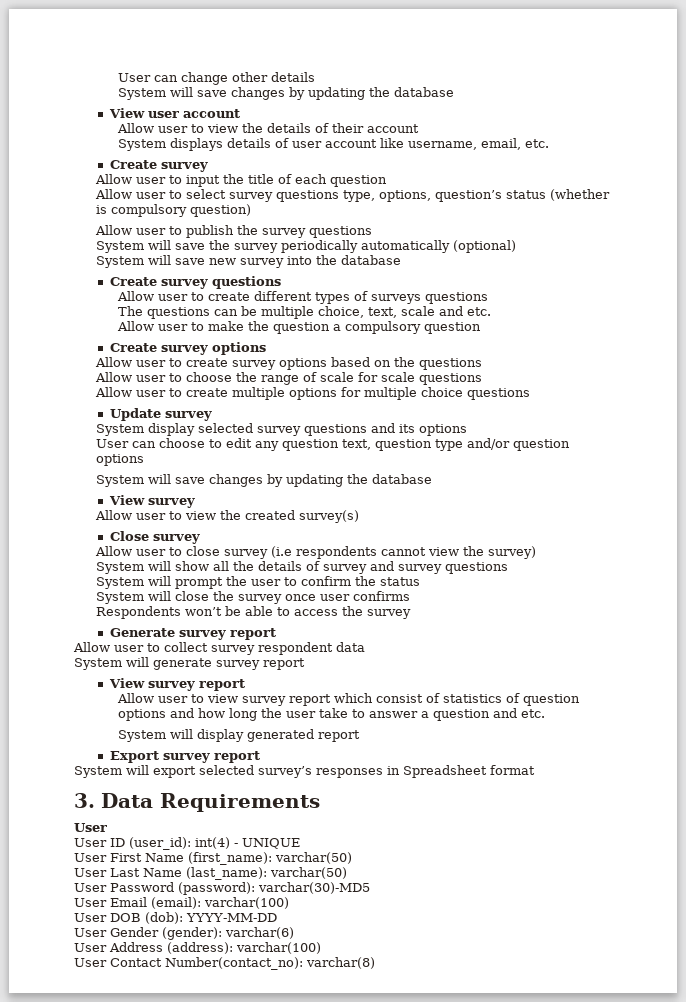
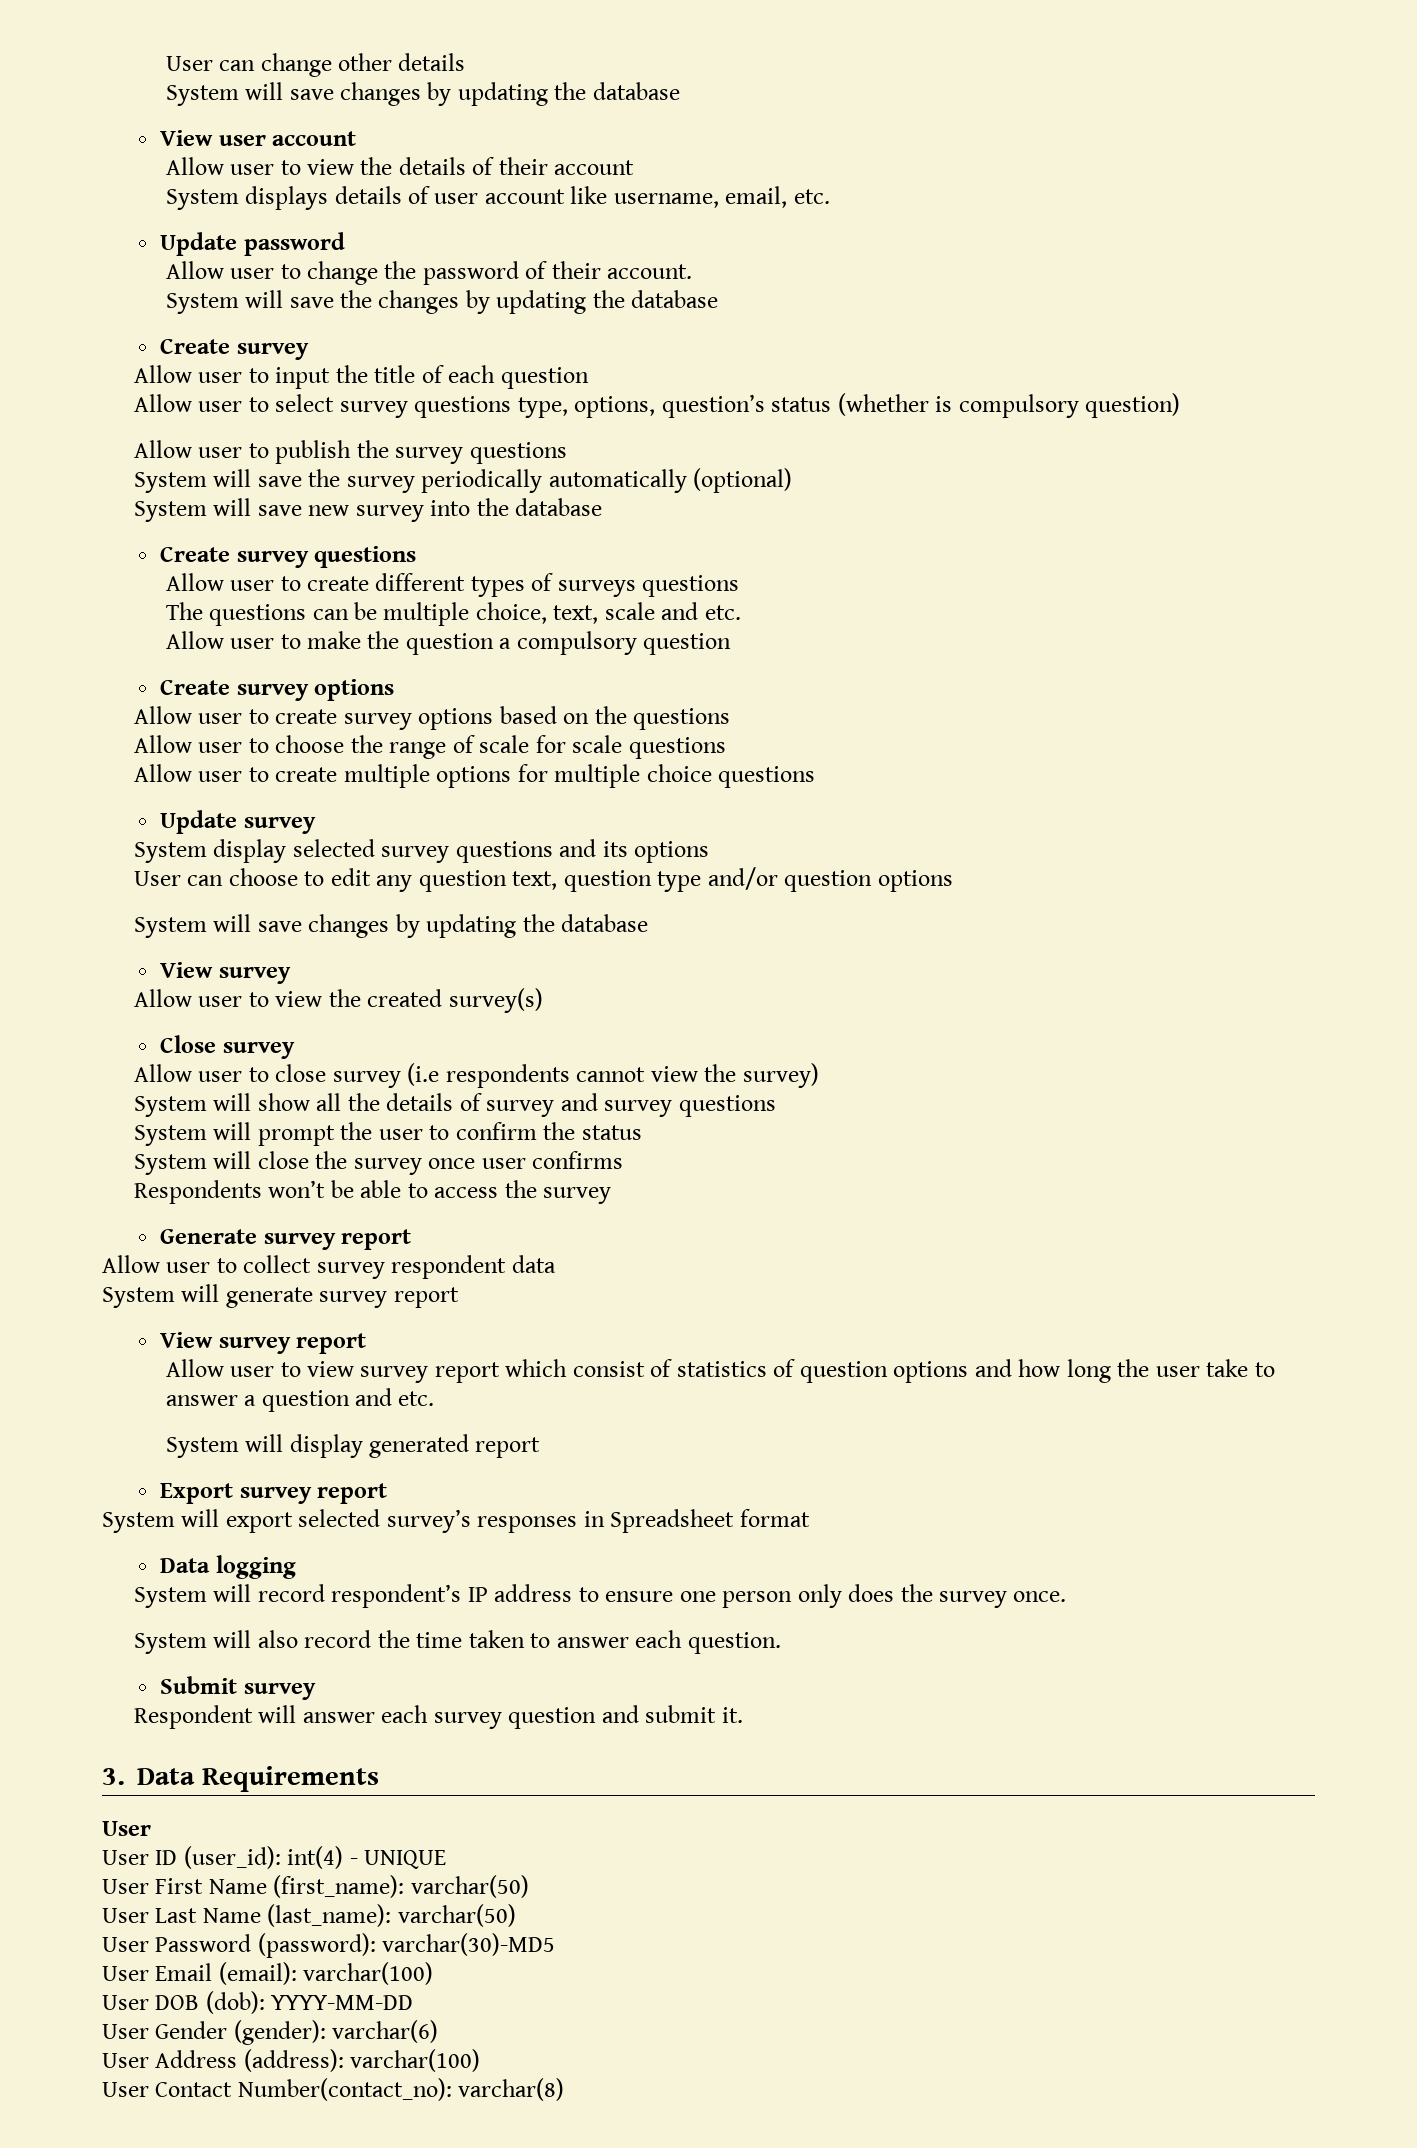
+ Update password
+ Allow user to change the password of their account.
+ System will save the changes by updating the database
+ Data logging
+ System will record respondent’s IP address to ensure one person only does the survey once.
+ System will also record the time taken to answer each question.
+ Submit survey
+ Respondent will answer each survey question and submit it.

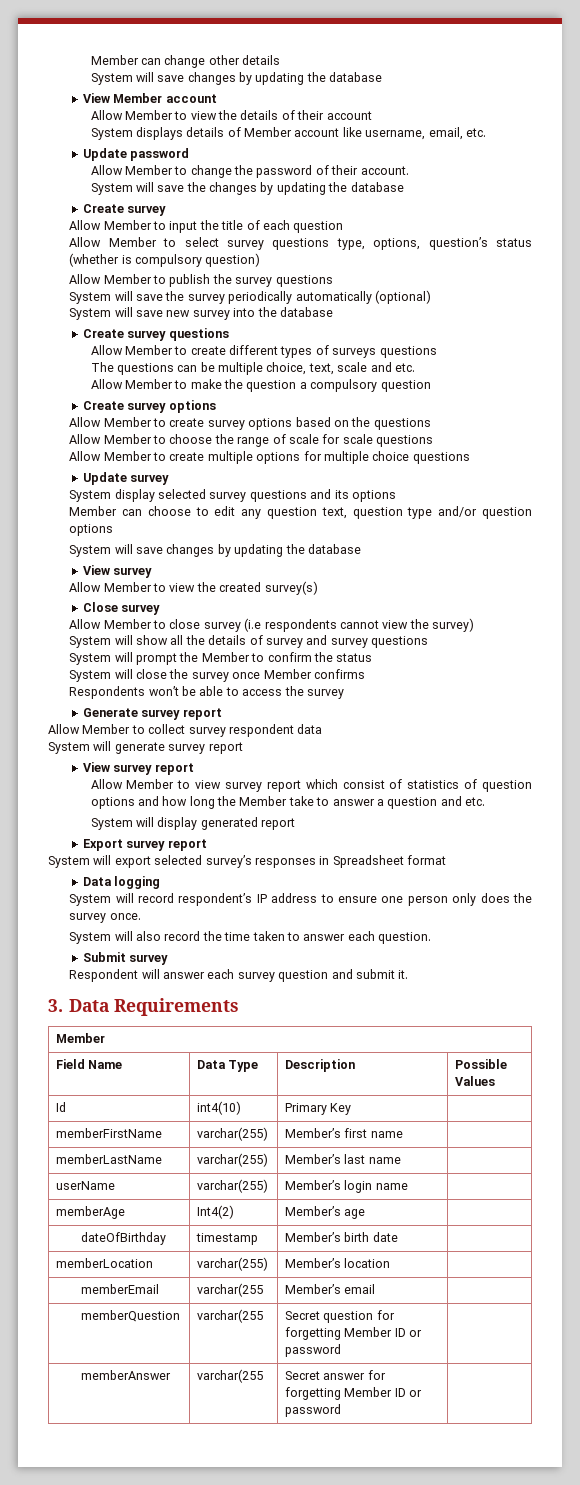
- User can change other details
+ Member can change other details
- View user account
+ View Member account
- Allow user to view the details of their account
+ Allow Member to view the details of their account
- System displays details of user account like username, email, etc.
+ System displays details of Member account like username, email, etc.
- Allow user to change the password of their account.
+ Allow Member to change the password of their account.
- Allow user to input the title of each question
+ Allow Member to input the title of each question
- Allow user to select survey questions type, options, question’s status (whether is compulsory question)
+ Allow Member to select survey questions type, options, question’s status (whether is compulsory question)
- Allow user to publish the survey questions
+ Allow Member to publish the survey questions
- Allow user to create different types of surveys questions
+ Allow Member to create different types of surveys questions
- Allow user to make the question a compulsory question
+ Allow Member to make the question a compulsory question
- Allow user to create survey options based on the questions
+ Allow Member to create survey options based on the questions
- Allow user to choose the range of scale for scale questions
+ Allow Member to choose the range of scale for scale questions
- Allow user to create multiple options for multiple choice questions
+ Allow Member to create multiple options for multiple choice questions
- User can choose to edit any question text, question type and/or question options
+ Member can choose to edit any question text, question type and/or question options
- Allow user to view the created survey(s)
+ Allow Member to view the created survey(s)
- Allow user to close survey (i.e respondents cannot view the survey)
+ Allow Member to close survey (i.e respondents cannot view the survey)
- System will prompt the user to confirm the status
+ System will prompt the Member to confirm the status
- System will close the survey once user confirms
+ System will close the survey once Member confirms
- Allow user to collect survey respondent data
+ Allow Member to collect survey respondent data
- Allow user to view survey report which consist of statistics of question options and how long the user take to answer a question and etc.
+ Allow Member to view survey report which consist of statistics of question options and how long the Member take to answer a question and etc.
  3. Data Requirements
- User
- User ID (user_id): int(4) - UNIQUE
- User First Name (first_name): varchar(50)
- User Last Name (last_name): varchar(50)
- User Password (password): varchar(30)-MD5
- User Email (email): varchar(100)
- User DOB (dob): YYYY-MM-DD
- User Gender (gender): varchar(6)
- User Address (address): varchar(100)
- User Contact Number(contact_no): varchar(8)
+ Member
+ Field Name | Data Type | Description | Possible Values
+ Id | int4(10) | Primary Key |
+ memberFirstName | varchar(255) | Member’s first name |
+ memberLastName | varchar(255) | Member’s last name |
+ userName | varchar(255) | Member’s login name |
+ memberAge | Int4(2) | Member’s age |
+ dateOfBirthday | timestamp | Member’s birth date |
+ memberLocation | varchar(255) | Member’s location |
+ memberEmail | varchar(255 | Member’s email |
+ memberQuestion | varchar(255 | Secret question for forgetting Member ID or password |
+ memberAnswer | varchar(255 | Secret answer for forgetting Member ID or password |

